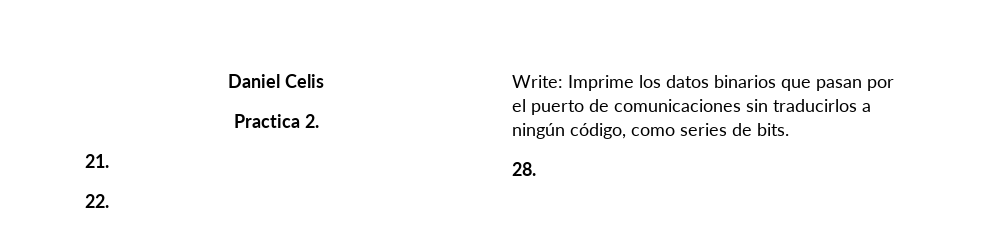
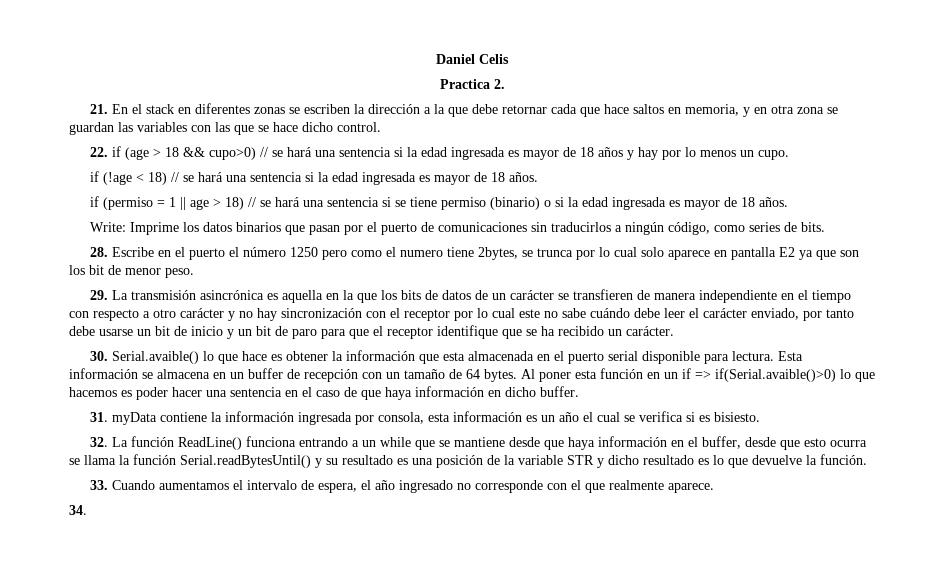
- 21.
- 22.
+ 21. En el stack en diferentes zonas se escriben la dirección a la que debe retornar cada que hace saltos en memoria, y en otra zona se guardan las variables con las que se hace dicho control.
+ 22. if (age > 18 && cupo>0) // se hará una sentencia si la edad ingresada es mayor de 18 años y hay por lo menos un cupo.
+ if (!age < 18) // se hará una sentencia si la edad ingresada es mayor de 18 años.
+ if (permiso = 1 || age > 18) // se hará una sentencia si se tiene permiso (binario) o si la edad ingresada es mayor de 18 años.
- 28.
+ 28. Escribe en el puerto el número 1250 pero como el numero tiene 2bytes, se trunca por lo cual solo aparece en pantalla E2 ya que son los bit de menor peso.
+ 29. La transmisión asincrónica es aquella en la que los bits de datos de un carácter se transfieren de manera independiente en el tiempo con respecto a otro carácter y no hay sincronización con el receptor por lo cual este no sabe cuándo debe leer el carácter enviado, por tanto debe usarse un bit de inicio y un bit de paro para que el receptor identifique que se ha recibido un carácter.
+ 30. Serial.avaible() lo que hace es obtener la información que esta almacenada en el puerto serial disponible para lectura. Esta información se almacena en un buffer de recepción con un tamaño de 64 bytes. Al poner esta función en un if => if(Serial.avaible()>0) lo que hacemos es poder hacer una sentencia en el caso de que haya información en dicho buffer.
+ 31. myData contiene la información ingresada por consola, esta información es un año el cual se verifica si es bisiesto.
+ 32. La función ReadLine() funciona entrando a un while que se mantiene desde que haya información en el buffer, desde que esto ocurra se llama la función Serial.readBytesUntil() y su resultado es una posición de la variable STR y dicho resultado es lo que devuelve la función.
+ 33. Cuando aumentamos el intervalo de espera, el año ingresado no corresponde con el que realmente aparece.
+ 34.

